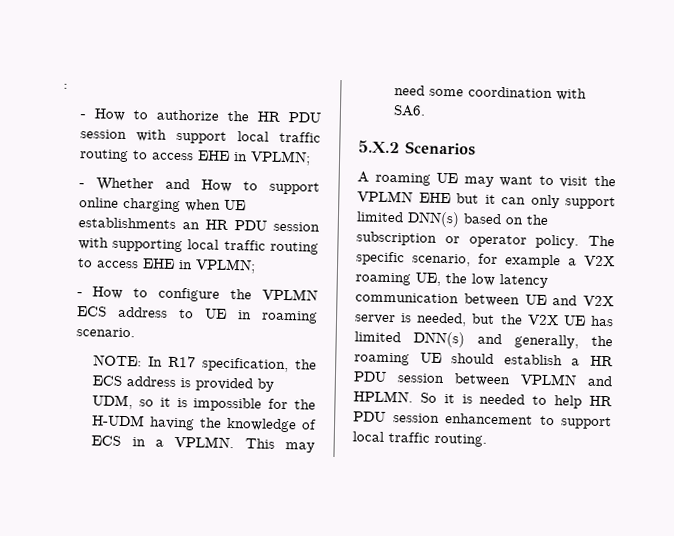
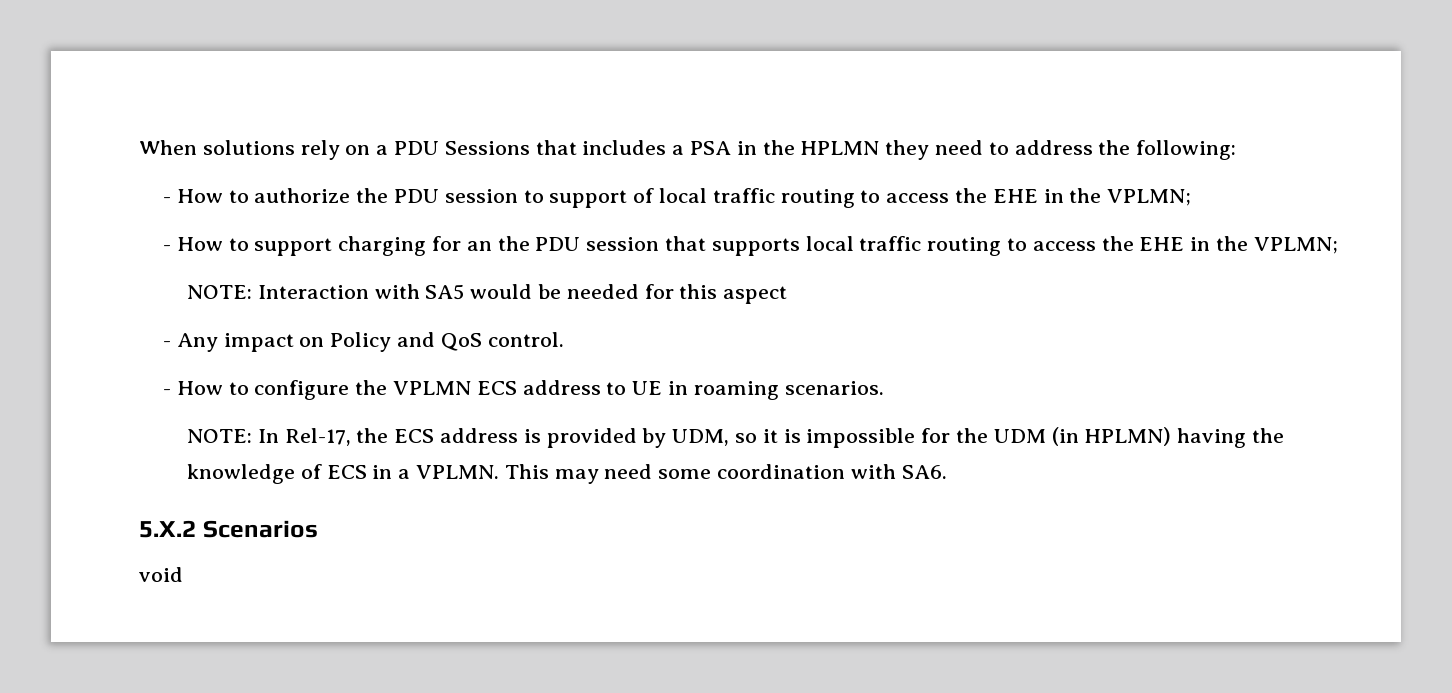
- :
+ When solutions rely on a PDU Sessions that includes a PSA in the HPLMN they need to address the following:
- - How to authorize the HR PDU session with support local traffic routing to access EHE in VPLMN;
- - Whether and How to support online charging when UE establishments an HR PDU session with supporting local traffic routing to access EHE in VPLMN;
+ - How to authorize the PDU session to support of local traffic routing to access the EHE in the VPLMN;
+ - How to support charging for an the PDU session that supports local traffic routing to access the EHE in the VPLMN;
+ NOTE: Interaction with SA5 would be needed for this aspect
+ - Any impact on Policy and QoS control.
- - How to configure the VPLMN ECS address to UE in roaming scenario.
+ - How to configure the VPLMN ECS address to UE in roaming scenarios.
- NOTE: In R17 specification, the ECS address is provided by UDM, so it is impossible for the H-UDM having the knowledge of ECS in a VPLMN.
+ NOTE: In Rel-17, the ECS address is provided by UDM, so it is impossible for the UDM (in HPLMN) having the knowledge of ECS in a VPLMN.
- A roaming UE may want to visit the VPLMN EHE but it can only support limited DNN(s) based on the subscription or operator policy. The specific scenario, for example a V2X roaming UE, the low latency communication between UE and V2X server is needed, but the V2X UE has limited DNN(s) and generally, the roaming UE should establish a HR PDU session between VPLMN and HPLMN. So it is needed to help HR PDU session enhancement to support local traffic routing.
+ void

